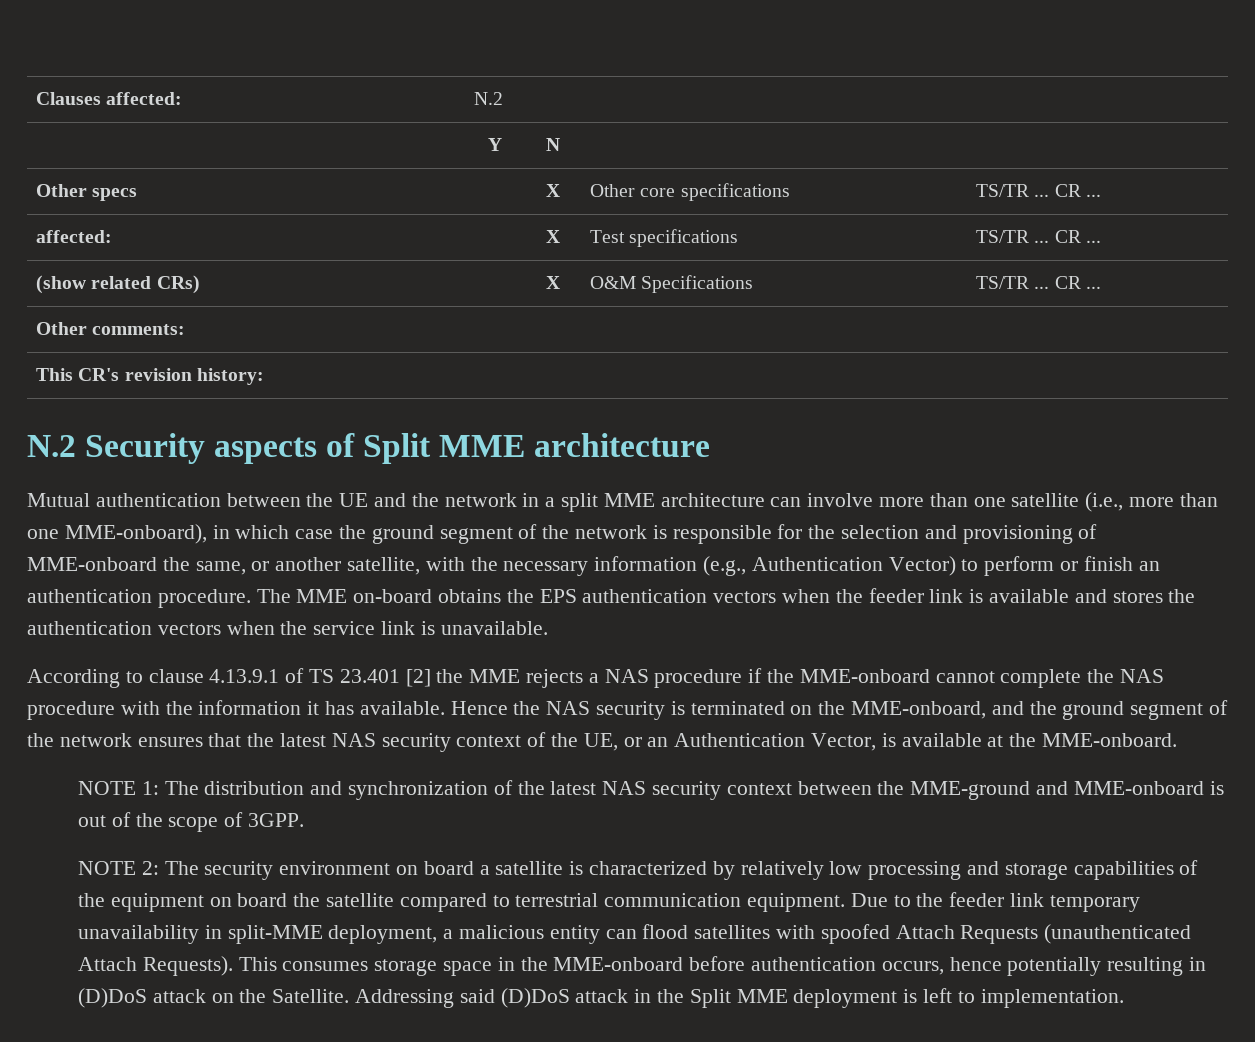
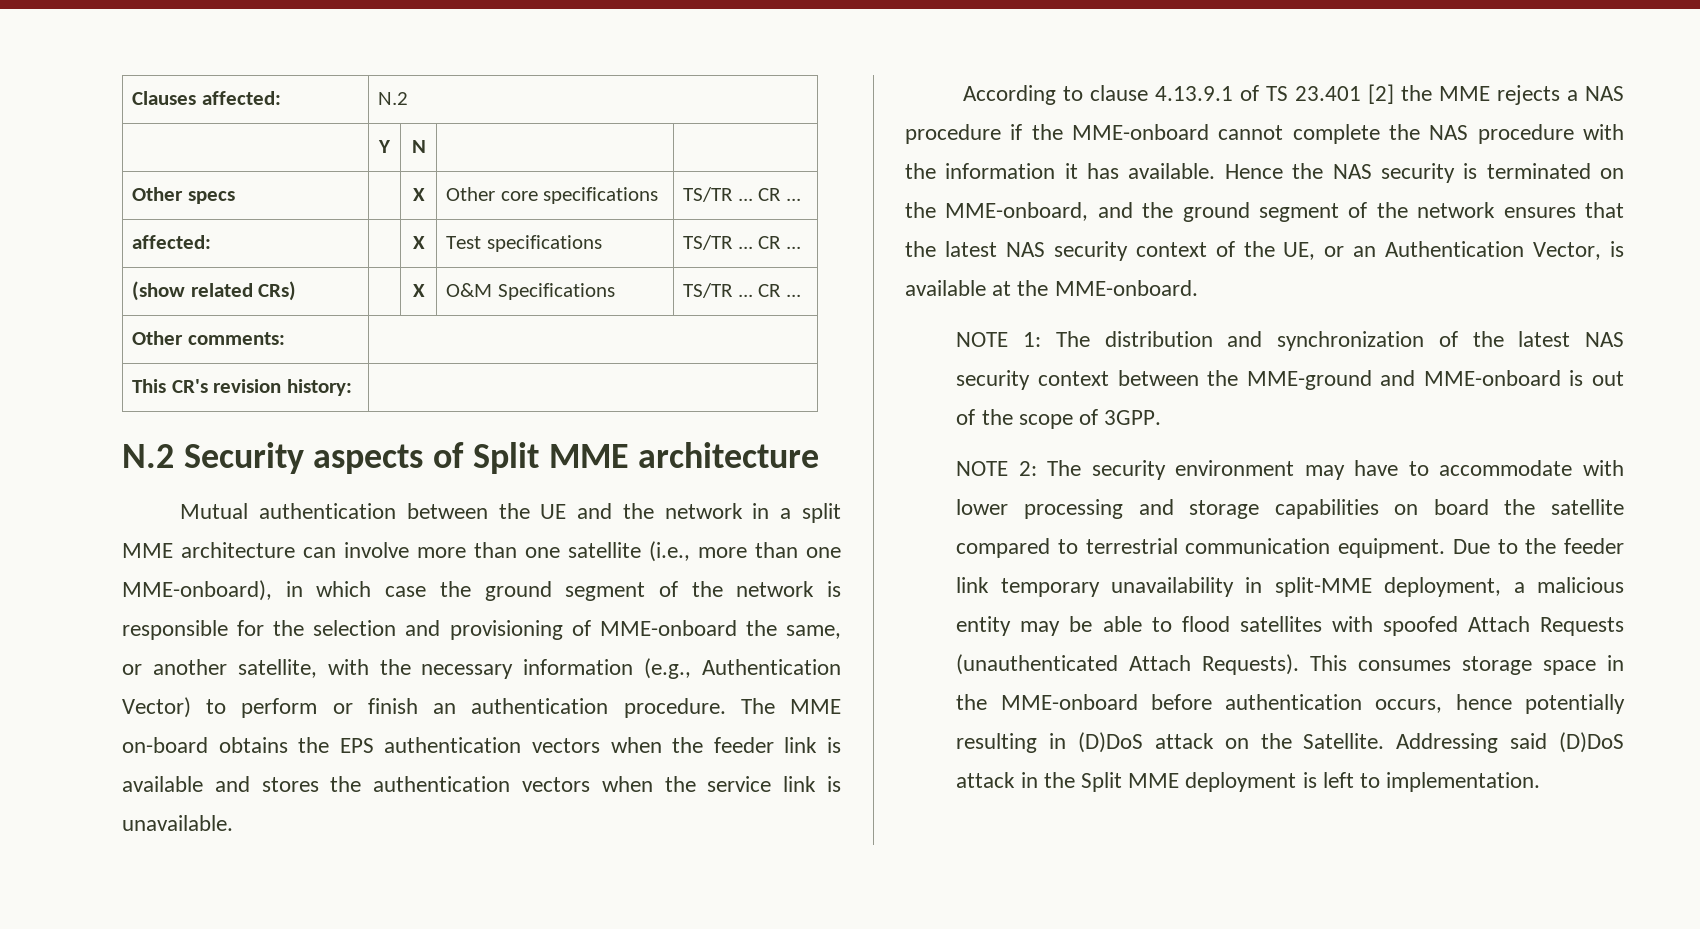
- NOTE 2: The security environment on board a satellite is characterized by relatively low processing and storage capabilities of the equipment on board the satellite compared to terrestrial communication equipment.
+ NOTE 2: The security environment may have to accommodate with lower processing and storage capabilities on board the satellite compared to terrestrial communication equipment.
- Due to the feeder link temporary unavailability in split-MME deployment, a malicious entity can flood satellites with spoofed Attach Requests (unauthenticated Attach Requests).
+ Due to the feeder link temporary unavailability in split-MME deployment, a malicious entity may be able to flood satellites with spoofed Attach Requests (unauthenticated Attach Requests).

